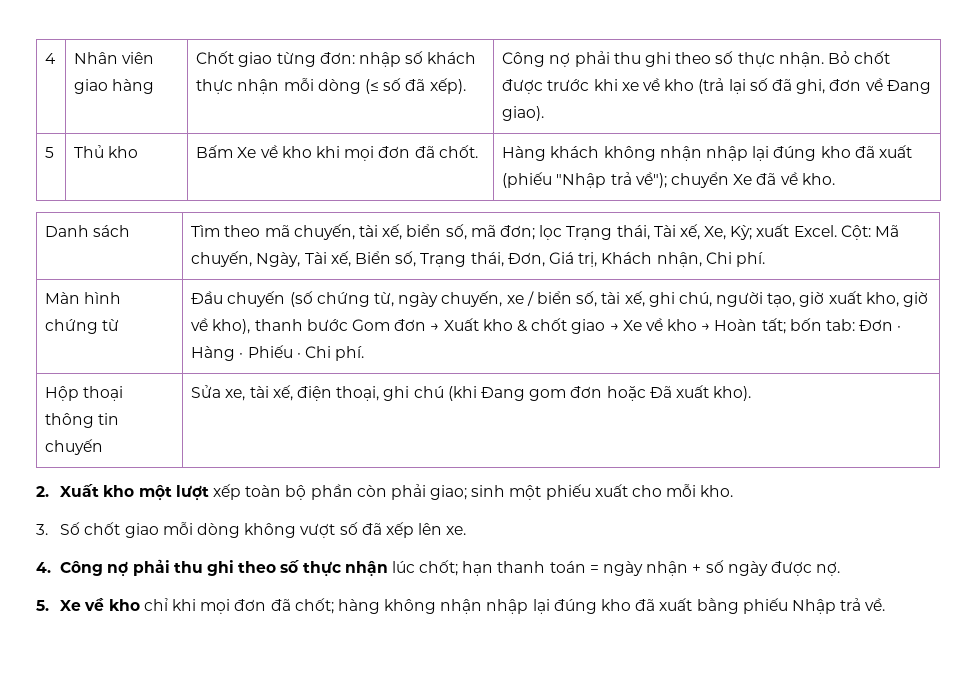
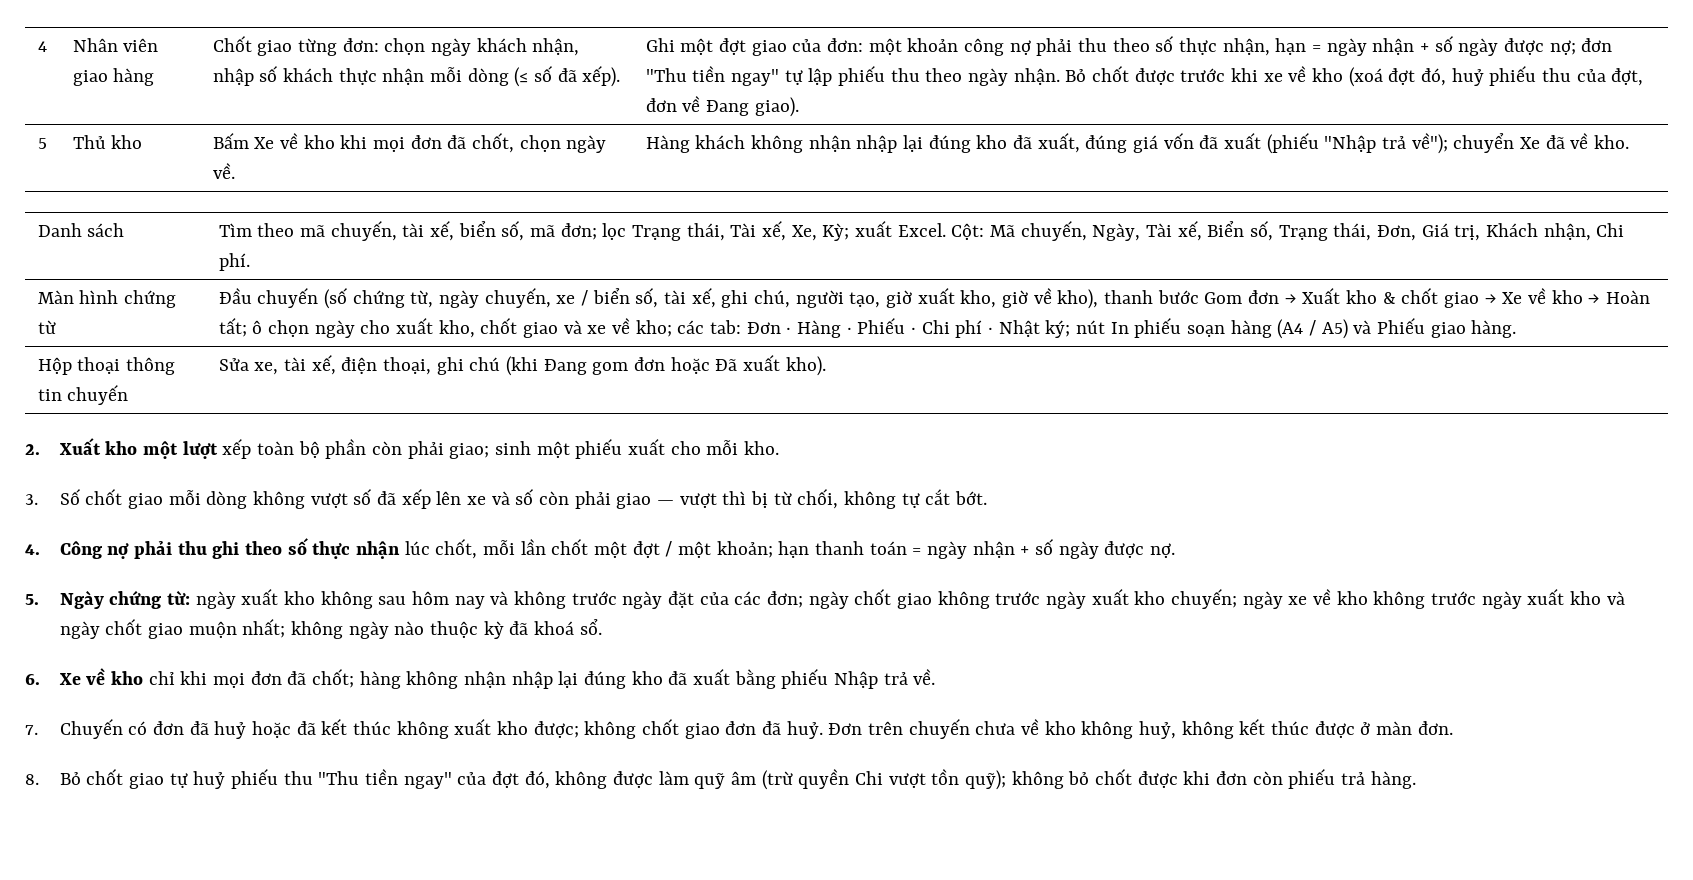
- Chốt giao từng đơn: nhập số khách thực nhận mỗi dòng (≤ số đã xếp).
+ Chốt giao từng đơn: chọn ngày khách nhận, nhập số khách thực nhận mỗi dòng (≤ số đã xếp).
- Công nợ phải thu ghi theo số thực nhận.
+ Ghi một đợt giao của đơn: một khoản công nợ phải thu theo số thực nhận, hạn = ngày nhận + số ngày được nợ; đơn "Thu tiền ngay" tự lập phiếu thu theo ngày nhận.
- Bỏ chốt được trước khi xe về kho (trả lại số đã ghi, đơn về Đang giao).
+ Bỏ chốt được trước khi xe về kho (xoá đợt đó, huỷ phiếu thu của đợt, đơn về Đang giao).
- 5 | Thủ kho | Bấm Xe về kho khi mọi đơn đã chốt. | Hàng khách không nhận nhập lại đúng kho đã xuất (phiếu "Nhập trả về"); chuyển Xe đã về kho.
+ 5 | Thủ kho | Bấm Xe về kho khi mọi đơn đã chốt, chọn ngày về. | Hàng khách không nhận nhập lại đúng kho đã xuất, đúng giá vốn đã xuất (phiếu "Nhập trả về"); chuyển Xe đã về kho.
- Đầu chuyến (số chứng từ, ngày chuyến, xe / biển số, tài xế, ghi chú, người tạo, giờ xuất kho, giờ về kho), thanh bước Gom đơn → Xuất kho & chốt giao → Xe về kho → Hoàn tất; bốn tab: Đơn · Hàng · Phiếu · Chi phí.
+ Đầu chuyến (số chứng từ, ngày chuyến, xe / biển số, tài xế, ghi chú, người tạo, giờ xuất kho, giờ về kho), thanh bước Gom đơn → Xuất kho & chốt giao → Xe về kho → Hoàn tất; ô chọn ngày cho xuất kho, chốt giao và xe về kho; các tab: Đơn · Hàng · Phiếu · Chi phí · Nhật ký; nút In phiếu soạn hàng (A4 / A5) và Phiếu giao hàng.
- 3. Số chốt giao mỗi dòng không vượt số đã xếp lên xe.
+ 3. Số chốt giao mỗi dòng không vượt số đã xếp lên xe và số còn phải giao — vượt thì bị từ chối, không tự cắt bớt.
- 4. Công nợ phải thu ghi theo số thực nhận lúc chốt; hạn thanh toán = ngày nhận + số ngày được nợ.
+ 4. Công nợ phải thu ghi theo số thực nhận lúc chốt, mỗi lần chốt một đợt / một khoản; hạn thanh toán = ngày nhận + số ngày được nợ.
- 5. Xe về kho chỉ khi mọi đơn đã chốt; hàng không nhận nhập lại đúng kho đã xuất bằng phiếu Nhập trả về.
+ 5. Ngày chứng từ: ngày xuất kho không sau hôm nay và không trước ngày đặt của các đơn; ngày chốt giao không trước ngày xuất kho chuyến; ngày xe về kho không trước ngày xuất kho và ngày chốt giao muộn nhất; không ngày nào thuộc kỳ đã khoá sổ.
+ 6. Xe về kho chỉ khi mọi đơn đã chốt; hàng không nhận nhập lại đúng kho đã xuất bằng phiếu Nhập trả về.
+ 7. Chuyến có đơn đã huỷ hoặc đã kết thúc không xuất kho được; không chốt giao đơn đã huỷ. Đơn trên chuyến chưa về kho không huỷ, không kết thúc được ở màn đơn.
+ 8. Bỏ chốt giao tự huỷ phiếu thu "Thu tiền ngay" của đợt đó, không được làm quỹ âm (trừ quyền Chi vượt tồn quỹ); không bỏ chốt được khi đơn còn phiếu trả hàng.

